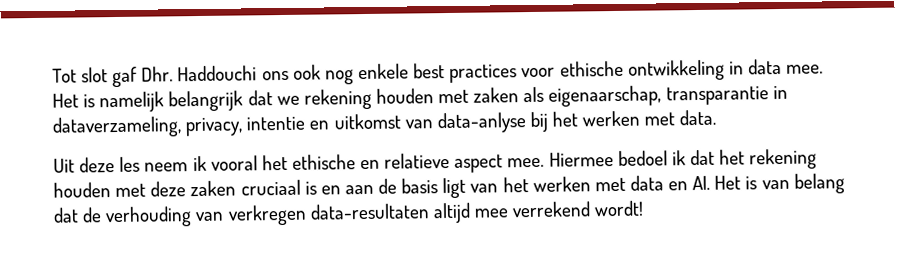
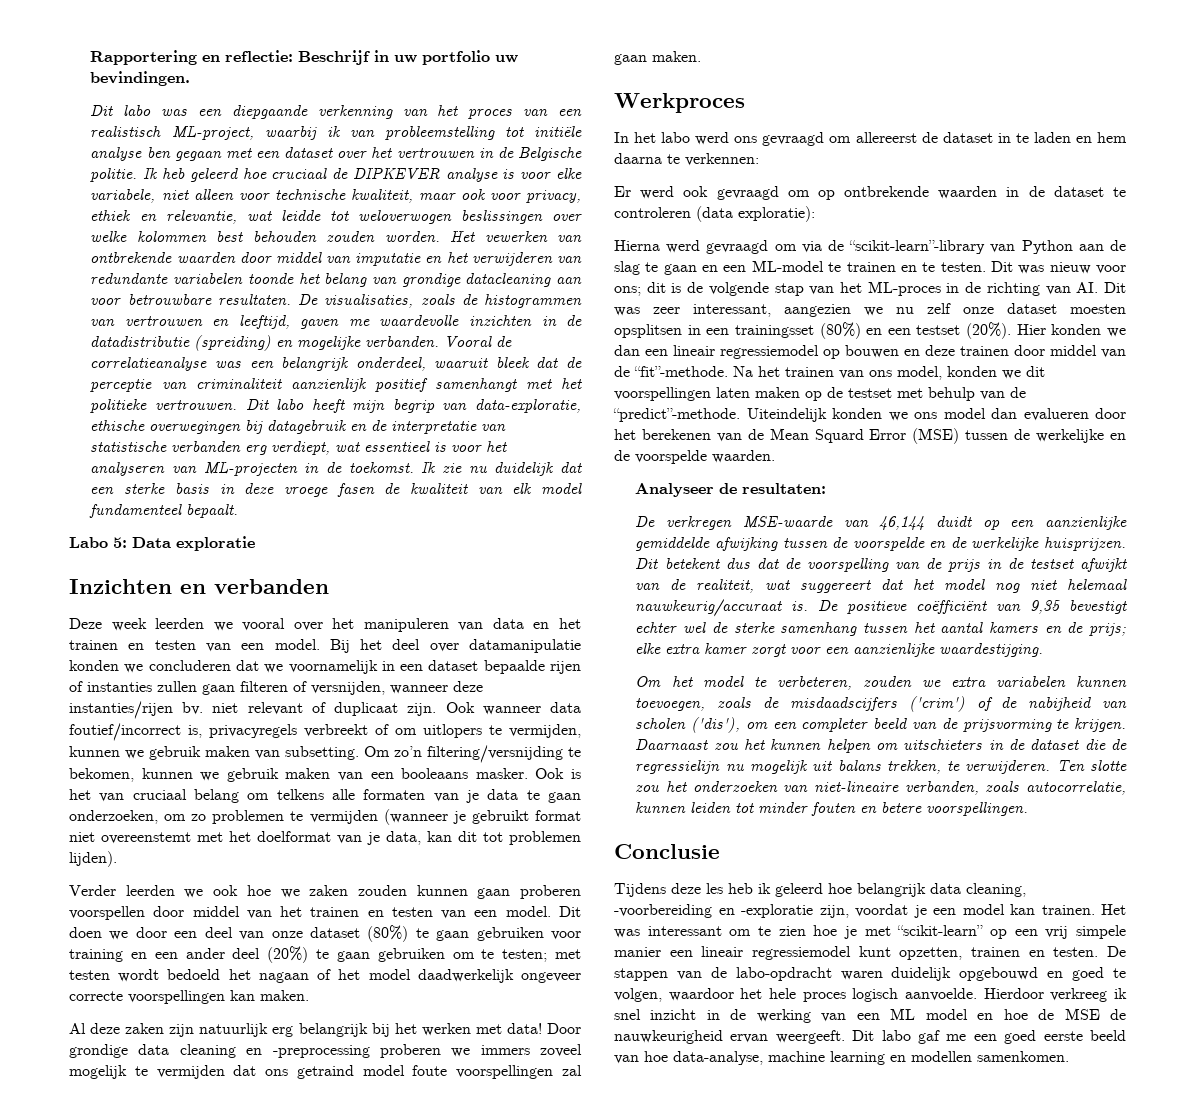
- Tot slot gaf Dhr. Haddouchi ons ook nog enkele best practices voor ethische ontwikkeling in data mee. Het is namelijk belangrijk dat we rekening houden met zaken als eigenaarschap, transparantie in dataverzameling, privacy, intentie en uitkomst van data-anlyse bij het werken met data.
- Uit deze les neem ik vooral het ethische en relatieve aspect mee. Hiermee bedoel ik dat het rekening houden met deze zaken cruciaal is en aan de basis ligt van het werken met data en AI. Het is van belang dat de verhouding van verkregen data-resultaten altijd mee verrekend wordt!
+ Rapportering en reflectie: Beschrijf in uw portfolio uw bevindingen.
+ Dit labo was een diepgaande verkenning van het proces van een realistisch ML-project, waarbij ik van probleemstelling tot initiële analyse ben gegaan met een dataset over het vertrouwen in de Belgische politie. Ik heb geleerd hoe cruciaal de DIPKEVER analyse is voor elke variabele, niet alleen voor technische kwaliteit, maar ook voor privacy, ethiek en relevantie, wat leidde tot weloverwogen beslissingen over welke kolommen best behouden zouden worden. Het vewerken van ontbrekende waarden door middel van imputatie en het verwijderen van redundante variabelen toonde het belang van grondige datacleaning aan voor betrouwbare resultaten. De visualisaties, zoals de histogrammen van vertrouwen en leeftijd, gaven me waardevolle inzichten in de datadistributie (spreiding) en mogelijke verbanden. Vooral de correlatieanalyse was een belangrijk onderdeel, waaruit bleek dat de perceptie van criminaliteit aanzienlijk positief samenhangt met het politieke vertrouwen. Dit labo heeft mijn begrip van data-exploratie, ethische overwegingen bij datagebruik en de interpretatie van statistische verbanden erg verdiept, wat essentieel is voor het analyseren van ML-projecten in de toekomst. Ik zie nu duidelijk dat een sterke basis in deze vroege fasen de kwaliteit van elk model fundamenteel bepaalt.
+ Labo 5: Data exploratie
+ Inzichten en verbanden
+ Deze week leerden we vooral over het manipuleren van data en het trainen en testen van een model. Bij het deel over datamanipulatie konden we concluderen dat we voornamelijk in een dataset bepaalde rijen of instanties zullen gaan filteren of versnijden, wanneer deze instanties/rijen bv. niet relevant of duplicaat zijn. Ook wanneer data foutief/incorrect is, privacyregels verbreekt of om uitlopers te vermijden, kunnen we gebruik maken van subsetting. Om zo’n filtering/versnijding te bekomen, kunnen we gebruik maken van een booleaans masker. Ook is het van cruciaal belang om telkens alle formaten van je data te gaan onderzoeken, om zo problemen te vermijden (wanneer je gebruikt format niet overeenstemt met het doelformat van je data, kan dit tot problemen lijden).
+ Verder leerden we ook hoe we zaken zouden kunnen gaan proberen voorspellen door middel van het trainen en testen van een model. Dit doen we door een deel van onze dataset (80%) te gaan gebruiken voor training en een ander deel (20%) te gaan gebruiken om te testen; met testen wordt bedoeld het nagaan of het model daadwerkelijk ongeveer correcte voorspellingen kan maken.
+ Al deze zaken zijn natuurlijk erg belangrijk bij het werken met data! Door grondige data cleaning en -preprocessing proberen we immers zoveel mogelijk te vermijden dat ons getraind model foute voorspellingen zal gaan maken.
+ Werkproces
+ In het labo werd ons gevraagd om allereerst de dataset in te laden en hem daarna te verkennen:
+ Er werd ook gevraagd om op ontbrekende waarden in de dataset te controleren (data exploratie):
+ Hierna werd gevraagd om via de “scikit-learn”-library van Python aan de slag te gaan en een ML-model te trainen en te testen. Dit was nieuw voor ons; dit is de volgende stap van het ML-proces in de richting van AI. Dit was zeer interessant, aangezien we nu zelf onze dataset moesten opsplitsen in een trainingsset (80%) en een testset (20%). Hier konden we dan een lineair regressiemodel op bouwen en deze trainen door middel van de “fit”-methode. Na het trainen van ons model, konden we dit voorspellingen laten maken op de testset met behulp van de “predict”-methode. Uiteindelijk konden we ons model dan evalueren door het berekenen van de Mean Squard Error (MSE) tussen de werkelijke en de voorspelde waarden.
+ Analyseer de resultaten:
+ De verkregen MSE-waarde van 46,144 duidt op een aanzienlijke gemiddelde afwijking tussen de voorspelde en de werkelijke huisprijzen. Dit betekent dus dat de voorspelling van de prijs in de testset afwijkt van de realiteit, wat suggereert dat het model nog niet helemaal nauwkeurig/accuraat is. De positieve coëfficiënt van 9,35 bevestigt echter wel de sterke samenhang tussen het aantal kamers en de prijs; elke extra kamer zorgt voor een aanzienlijke waardestijging.
+ Om het model te verbeteren, zouden we extra variabelen kunnen toevoegen, zoals de misdaadscijfers ('crim') of de nabijheid van scholen ('dis'), om een completer beeld van de prijsvorming te krijgen. Daarnaast zou het kunnen helpen om uitschieters in de dataset die de regressielijn nu mogelijk uit balans trekken, te verwijderen. Ten slotte zou het onderzoeken van niet-lineaire verbanden, zoals autocorrelatie, kunnen leiden tot minder fouten en betere voorspellingen.
+ Conclusie
+ Tijdens deze les heb ik geleerd hoe belangrijk data cleaning, -voorbereiding en -exploratie zijn, voordat je een model kan trainen. Het was interessant om te zien hoe je met “scikit-learn” op een vrij simpele manier een lineair regressiemodel kunt opzetten, trainen en testen. De stappen van de labo-opdracht waren duidelijk opgebouwd en goed te volgen, waardoor het hele proces logisch aanvoelde. Hierdoor verkreeg ik snel inzicht in de werking van een ML model en hoe de MSE de nauwkeurigheid ervan weergeeft. Dit labo gaf me een goed eerste beeld van hoe data-analyse, machine learning en modellen samenkomen.

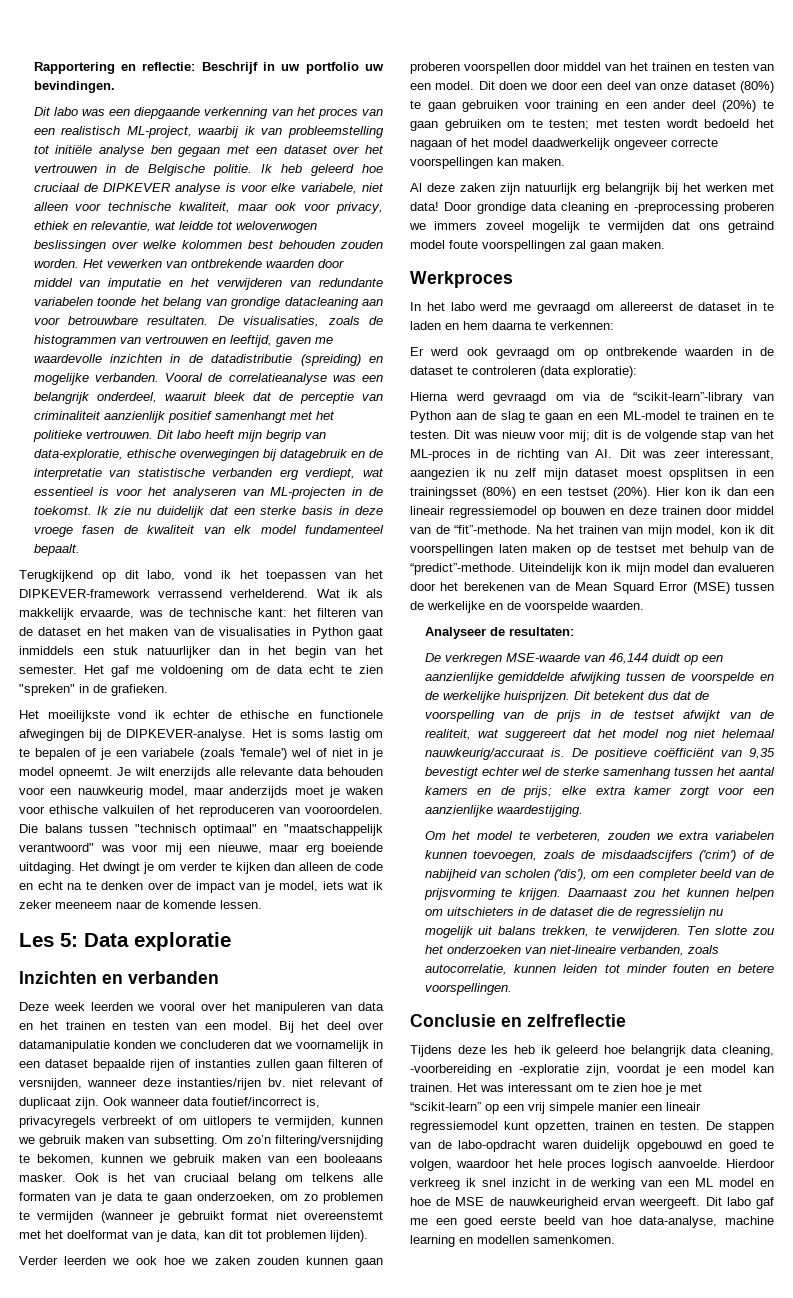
- Labo 5: Data exploratie
+ Terugkijkend op dit labo, vond ik het toepassen van het DIPKEVER-framework verrassend verhelderend. Wat ik als makkelijk ervaarde, was de technische kant: het filteren van de dataset en het maken van de visualisaties in Python gaat inmiddels een stuk natuurlijker dan in het begin van het semester. Het gaf me voldoening om de data echt te zien "spreken" in de grafieken.
+ Het moeilijkste vond ik echter de ethische en functionele afwegingen bij de DIPKEVER-analyse. Het is soms lastig om te bepalen of je een variabele (zoals 'female') wel of niet in je model opneemt. Je wilt enerzijds alle relevante data behouden voor een nauwkeurig model, maar anderzijds moet je waken voor ethische valkuilen of het reproduceren van vooroordelen. Die balans tussen "technisch optimaal" en "maatschappelijk verantwoord" was voor mij een nieuwe, maar erg boeiende uitdaging. Het dwingt je om verder te kijken dan alleen de code en echt na te denken over de impact van je model, iets wat ik zeker meeneem naar de komende lessen.
+ Les 5: Data exploratie
- In het labo werd ons gevraagd om allereerst de dataset in te laden en hem daarna te verkennen:
+ In het labo werd me gevraagd om allereerst de dataset in te laden en hem daarna te verkennen:
- Dit was nieuw voor ons; dit is de volgende stap van het ML-proces in de richting van AI. Dit was zeer interessant, aangezien we nu zelf onze dataset moesten opsplitsen in een trainingsset (80%) en een testset (20%).
+ Dit was nieuw voor mij; dit is de volgende stap van het ML-proces in de richting van AI. Dit was zeer interessant, aangezien ik nu zelf mijn dataset moest opsplitsen in een trainingsset (80%) en een testset (20%).
- Hier konden we dan een lineair regressiemodel op bouwen en deze trainen door middel van de “fit”-methode.
+ Hier kon ik dan een lineair regressiemodel op bouwen en deze trainen door middel van de “fit”-methode.
- Na het trainen van ons model, konden we dit voorspellingen laten maken op de testset met behulp van de “predict”-methode.
+ Na het trainen van mijn model, kon ik dit voorspellingen laten maken op de testset met behulp van de “predict”-methode.
- Uiteindelijk konden we ons model dan evalueren door het berekenen van de Mean Squard Error (MSE) tussen de werkelijke en de voorspelde waarden.
+ Uiteindelijk kon ik mijn model dan evalueren door het berekenen van de Mean Squard Error (MSE) tussen de werkelijke en de voorspelde waarden.
- Conclusie
+ Conclusie en zelfreflectie

